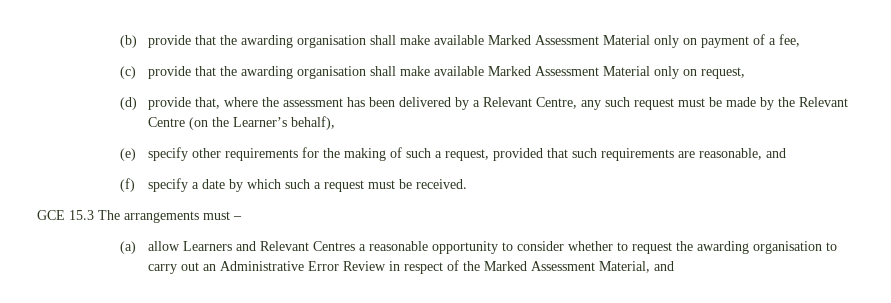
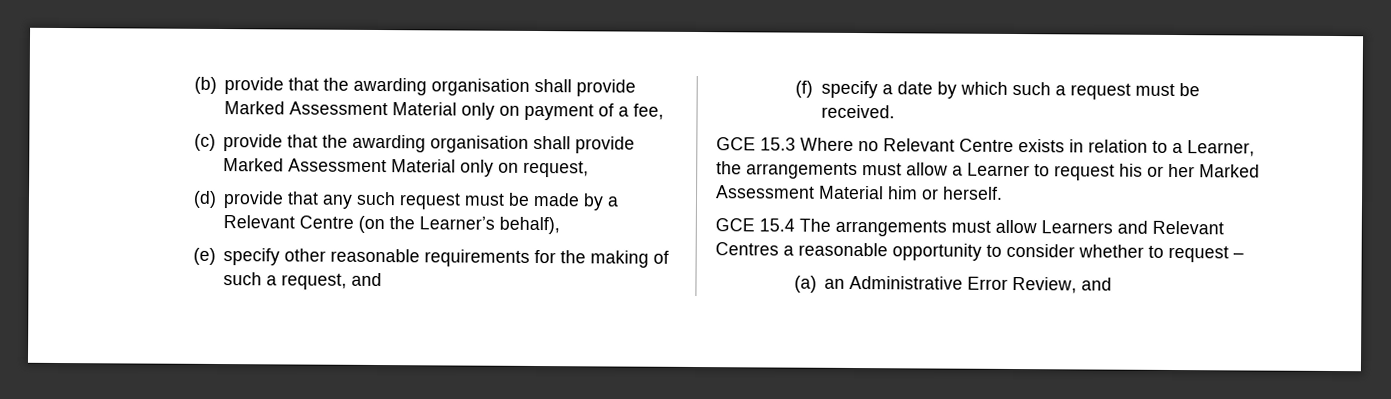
- (b) provide that the awarding organisation shall make available Marked Assessment Material only on payment of a fee,
+ (b) provide that the awarding organisation shall provide Marked Assessment Material only on payment of a fee,
- (c) provide that the awarding organisation shall make available Marked Assessment Material only on request,
+ (c) provide that the awarding organisation shall provide Marked Assessment Material only on request,
- (d) provide that, where the assessment has been delivered by a Relevant Centre, any such request must be made by the Relevant Centre (on the Learner’s behalf),
+ (d) provide that any such request must be made by a Relevant Centre (on the Learner’s behalf),
- (e) specify other requirements for the making of such a request, provided that such requirements are reasonable, and
+ (e) specify other reasonable requirements for the making of such a request, and
- GCE 15.3 The arrangements must –
- (a) allow Learners and Relevant Centres a reasonable opportunity to consider whether to request the awarding organisation to carry out an Administrative Error Review in respect of the Marked Assessment Material, and
+ GCE 15.3 Where no Relevant Centre exists in relation to a Learner, the arrangements must allow a Learner to request his or her Marked Assessment Material him or herself.
+ GCE 15.4 The arrangements must allow Learners and Relevant Centres a reasonable opportunity to consider whether to request –
+ (a) an Administrative Error Review, and

